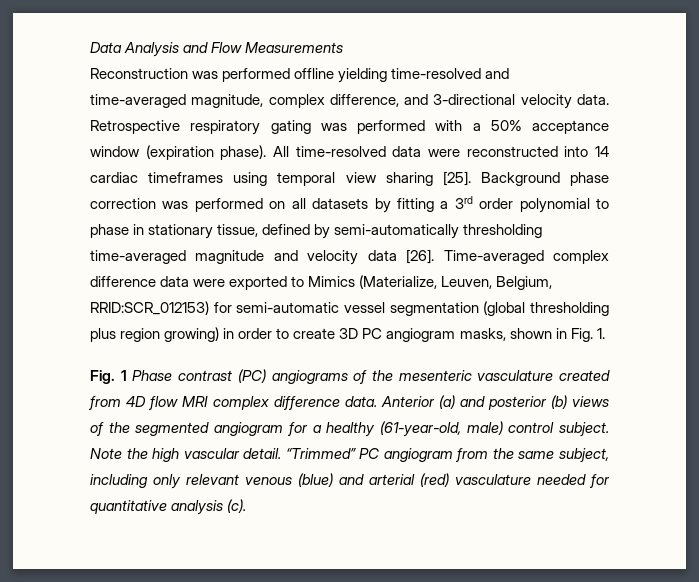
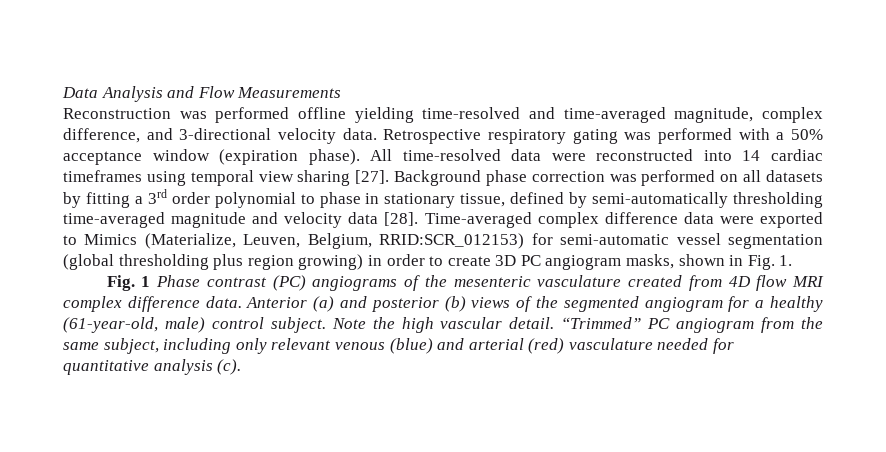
- All time-resolved data were reconstructed into 14 cardiac timeframes using temporal view sharing [25].
+ All time-resolved data were reconstructed into 14 cardiac timeframes using temporal view sharing [27].
- Background phase correction was performed on all datasets by fitting a 3rd order polynomial to phase in stationary tissue, defined by semi-automatically thresholding time-averaged magnitude and velocity data [26].
+ Background phase correction was performed on all datasets by fitting a 3rd order polynomial to phase in stationary tissue, defined by semi-automatically thresholding time-averaged magnitude and velocity data [28].

